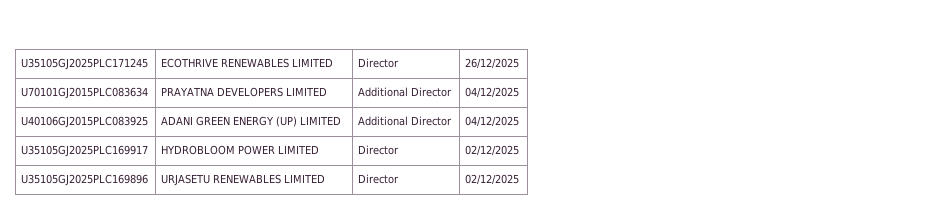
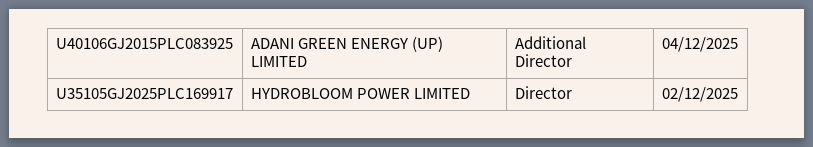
- U35105GJ2025PLC171245 | ECOTHRIVE RENEWABLES LIMITED | Director | 26/12/2025
- U70101GJ2015PLC083634 | PRAYATNA DEVELOPERS LIMITED | Additional Director | 04/12/2025
- U35105GJ2025PLC169896 | URJASETU RENEWABLES LIMITED | Director | 02/12/2025

